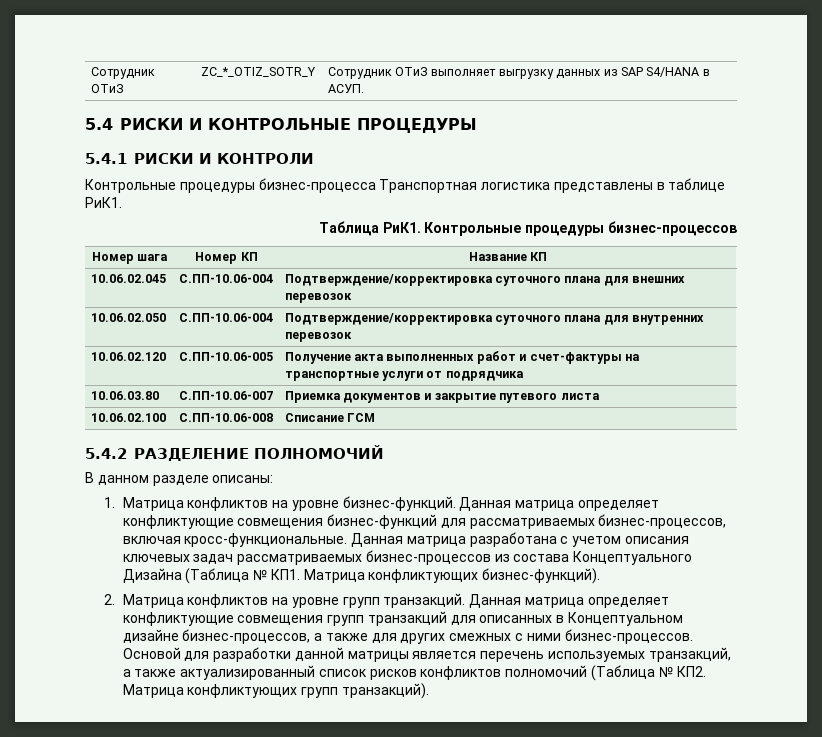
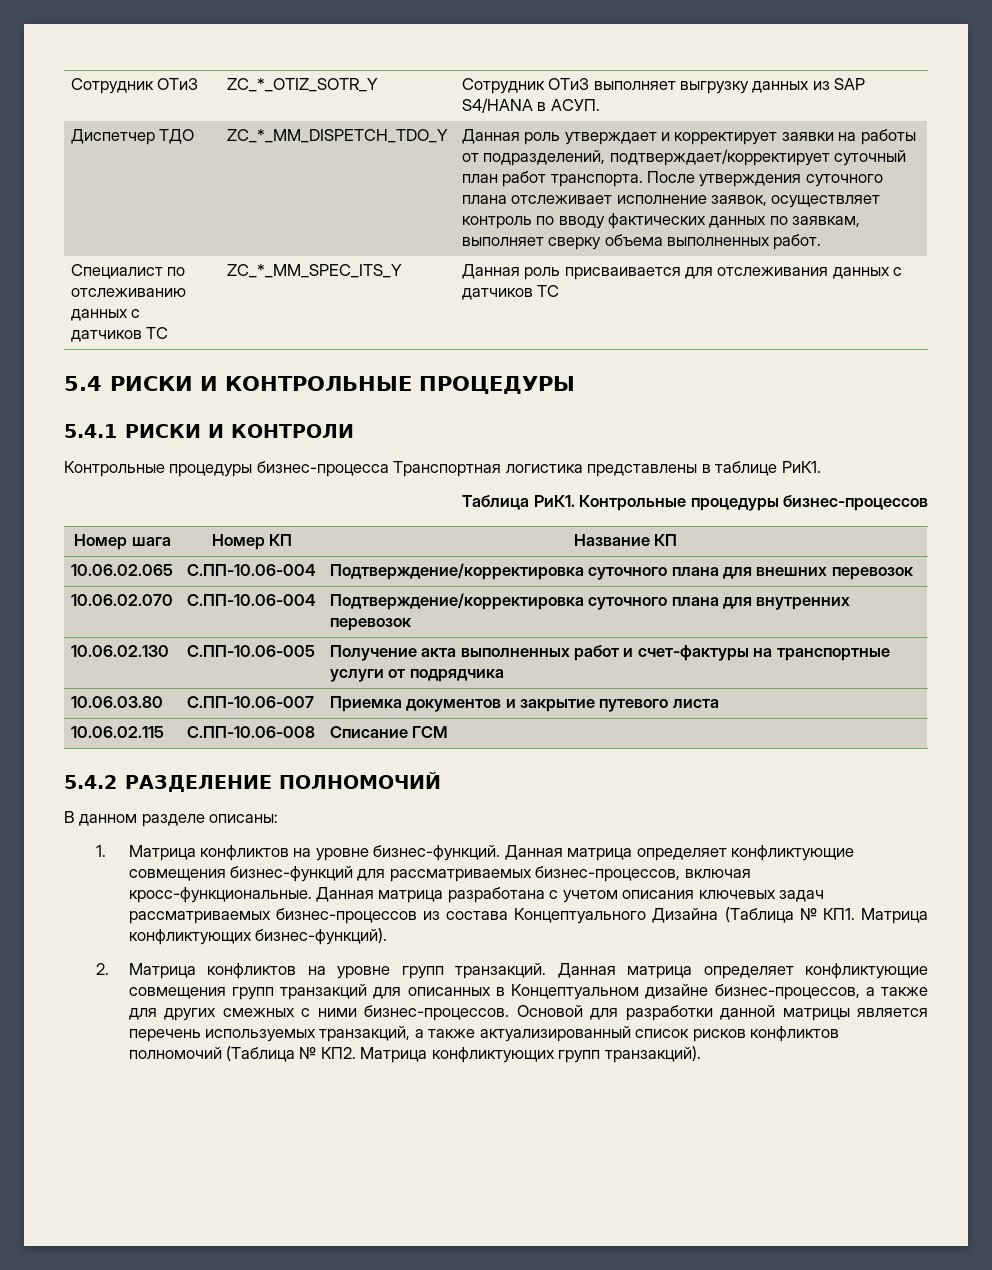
+ Диспетчер ТДО | ZC_*_MM_DISPETCH_TDO_Y | Данная роль утверждает и корректирует заявки на работы от подразделений, подтверждает/корректирует суточный план работ транспорта. После утверждения суточного плана отслеживает исполнение заявок, осуществляет контроль по вводу фактических данных по заявкам, выполняет сверку объема выполненных работ.
+ Cпециалист по отслеживанию данных с датчиков ТС | ZC_*_MM_SPEC_ITS_Y | Данная роль присваивается для отслеживания данных с датчиков ТС
- 10.06.02.045 | C.ПП-10.06-004 | Подтверждение/корректировка суточного плана для внешних перевозок
+ 10.06.02.065 | C.ПП-10.06-004 | Подтверждение/корректировка суточного плана для внешних перевозок
- 10.06.02.050 | C.ПП-10.06-004 | Подтверждение/корректировка суточного плана для внутренних перевозок
+ 10.06.02.070 | C.ПП-10.06-004 | Подтверждение/корректировка суточного плана для внутренних перевозок
- 10.06.02.120 | C.ПП-10.06-005 | Получение акта выполненных работ и счет-фактуры на транспортные услуги от подрядчика
+ 10.06.02.130 | C.ПП-10.06-005 | Получение акта выполненных работ и счет-фактуры на транспортные услуги от подрядчика
- 10.06.02.100 | C.ПП-10.06-008 | Списание ГСМ
+ 10.06.02.115 | C.ПП-10.06-008 | Списание ГСМ

